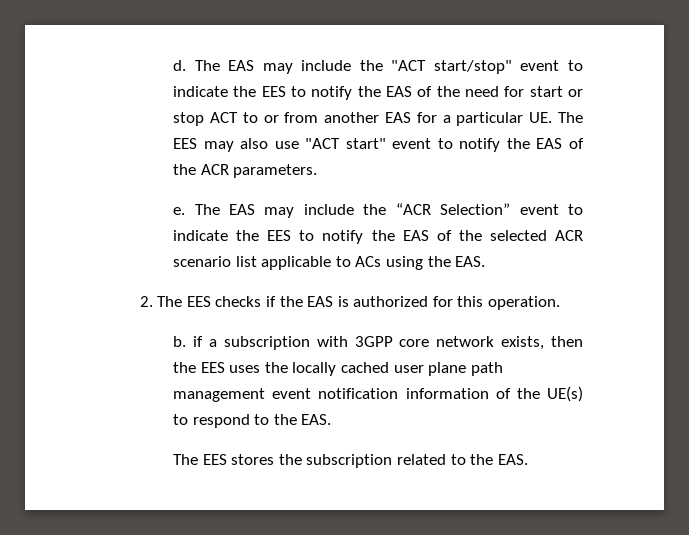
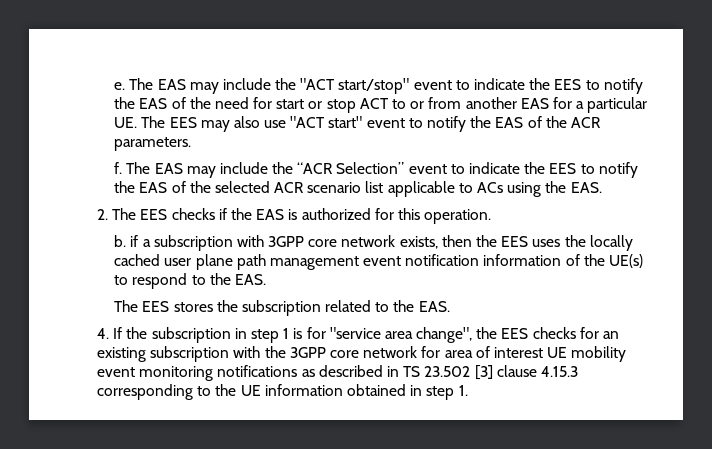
- d.
+ e.
- e.
+ f.
+ 4. If the subscription in step 1 is for "service area change", the EES checks for an existing subscription with the 3GPP core network for area of interest UE mobility event monitoring notifications as described in TS 23.502 [3] clause 4.15.3 corresponding to the UE information obtained in step 1.

